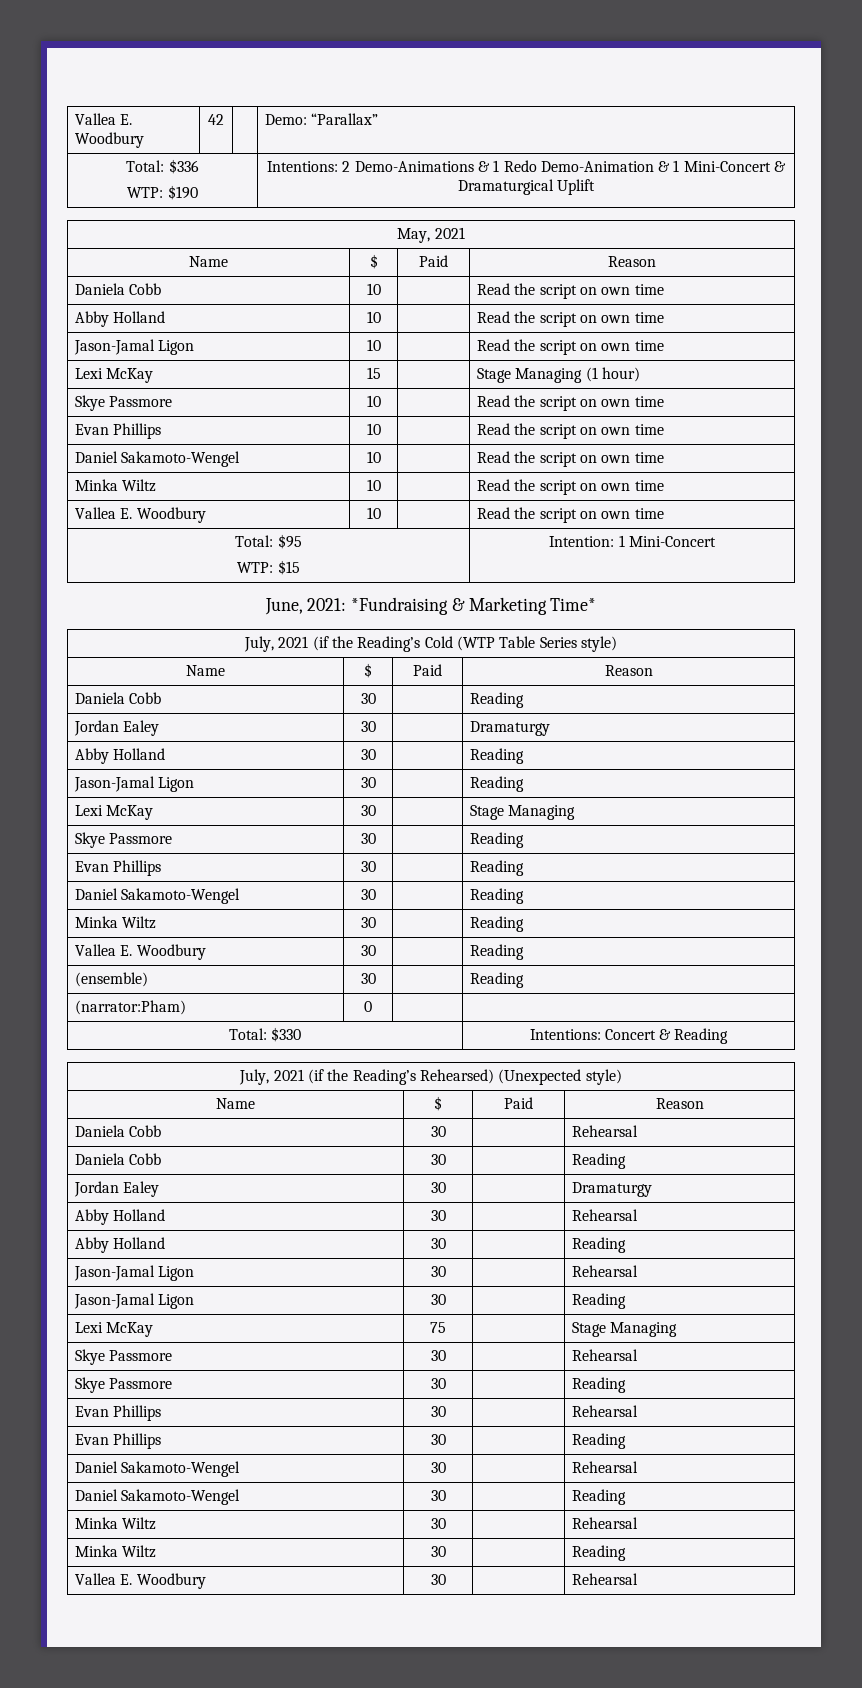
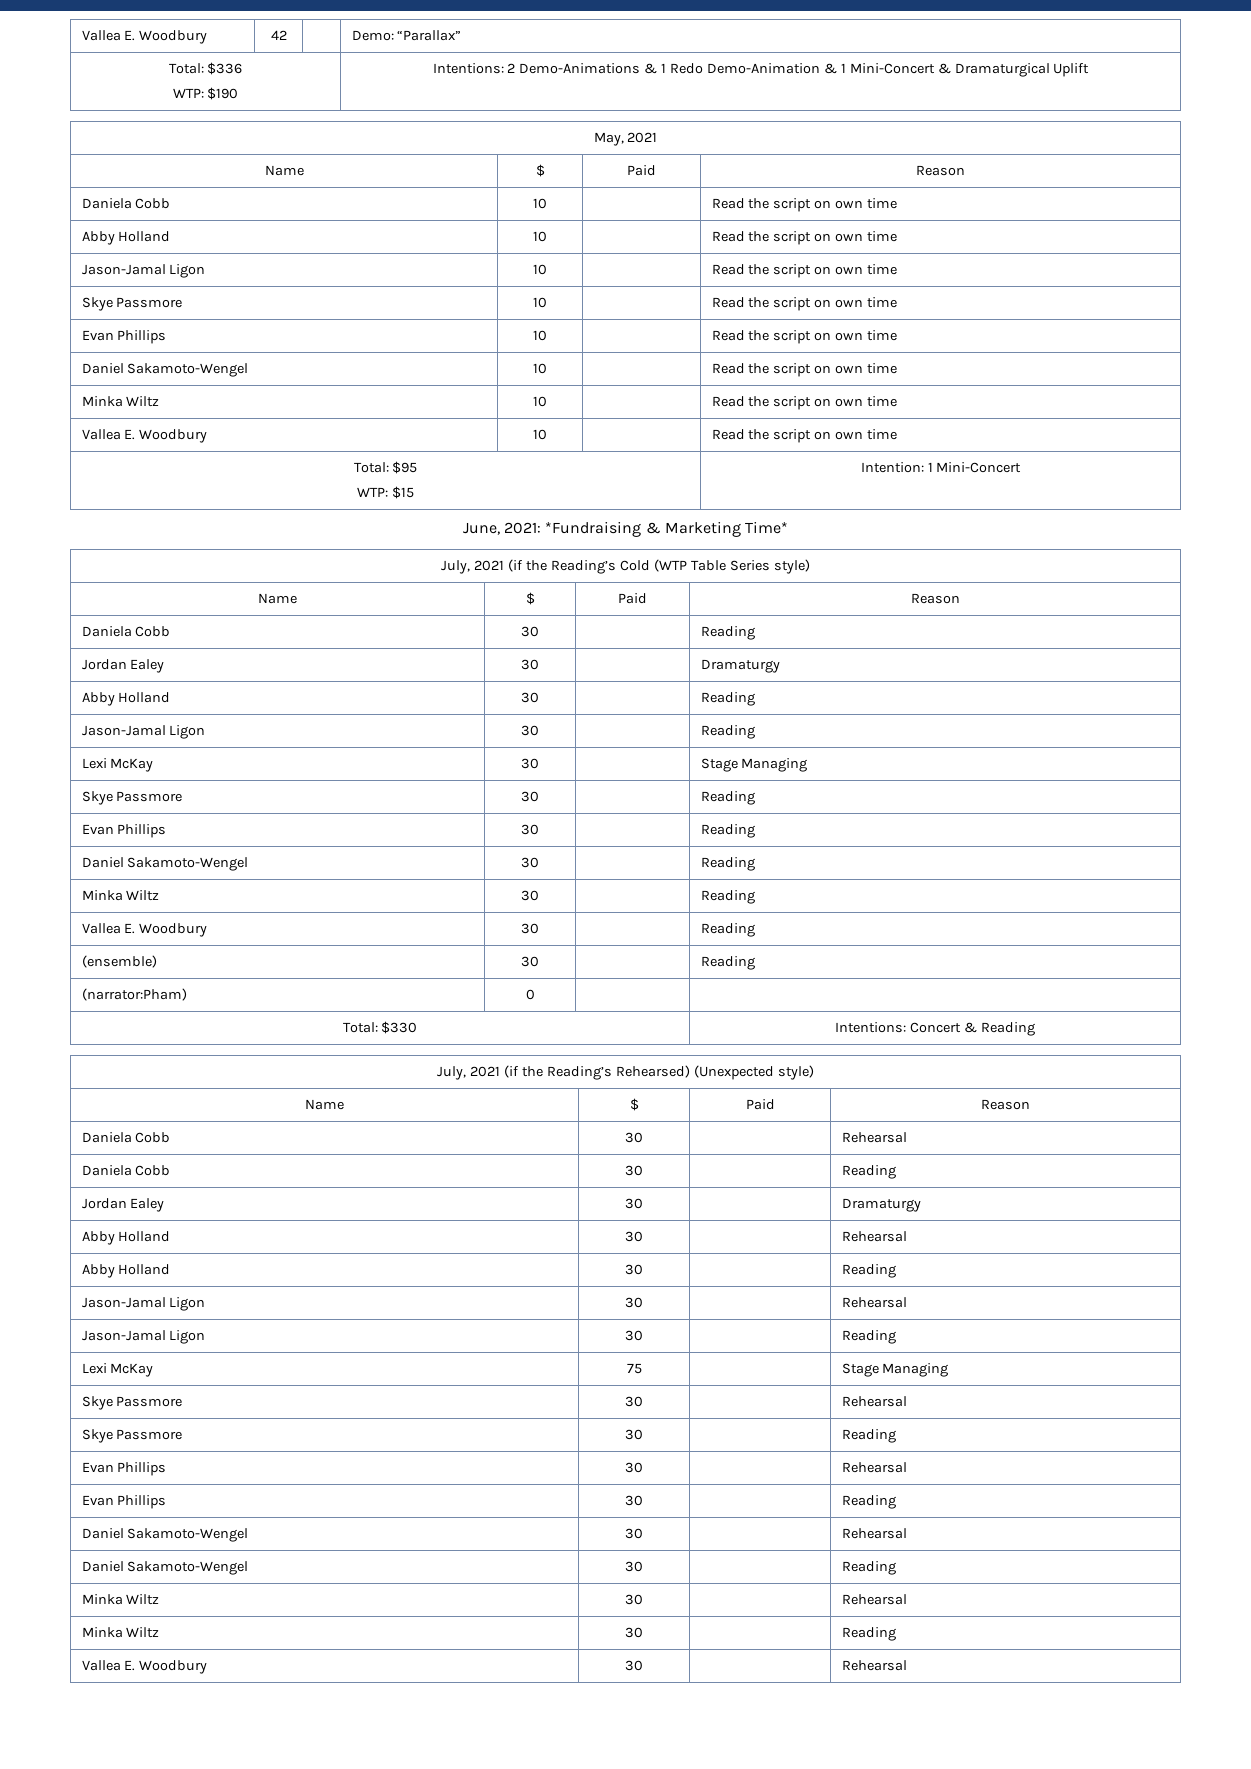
- Lexi McKay | 15 | | Stage Managing (1 hour)

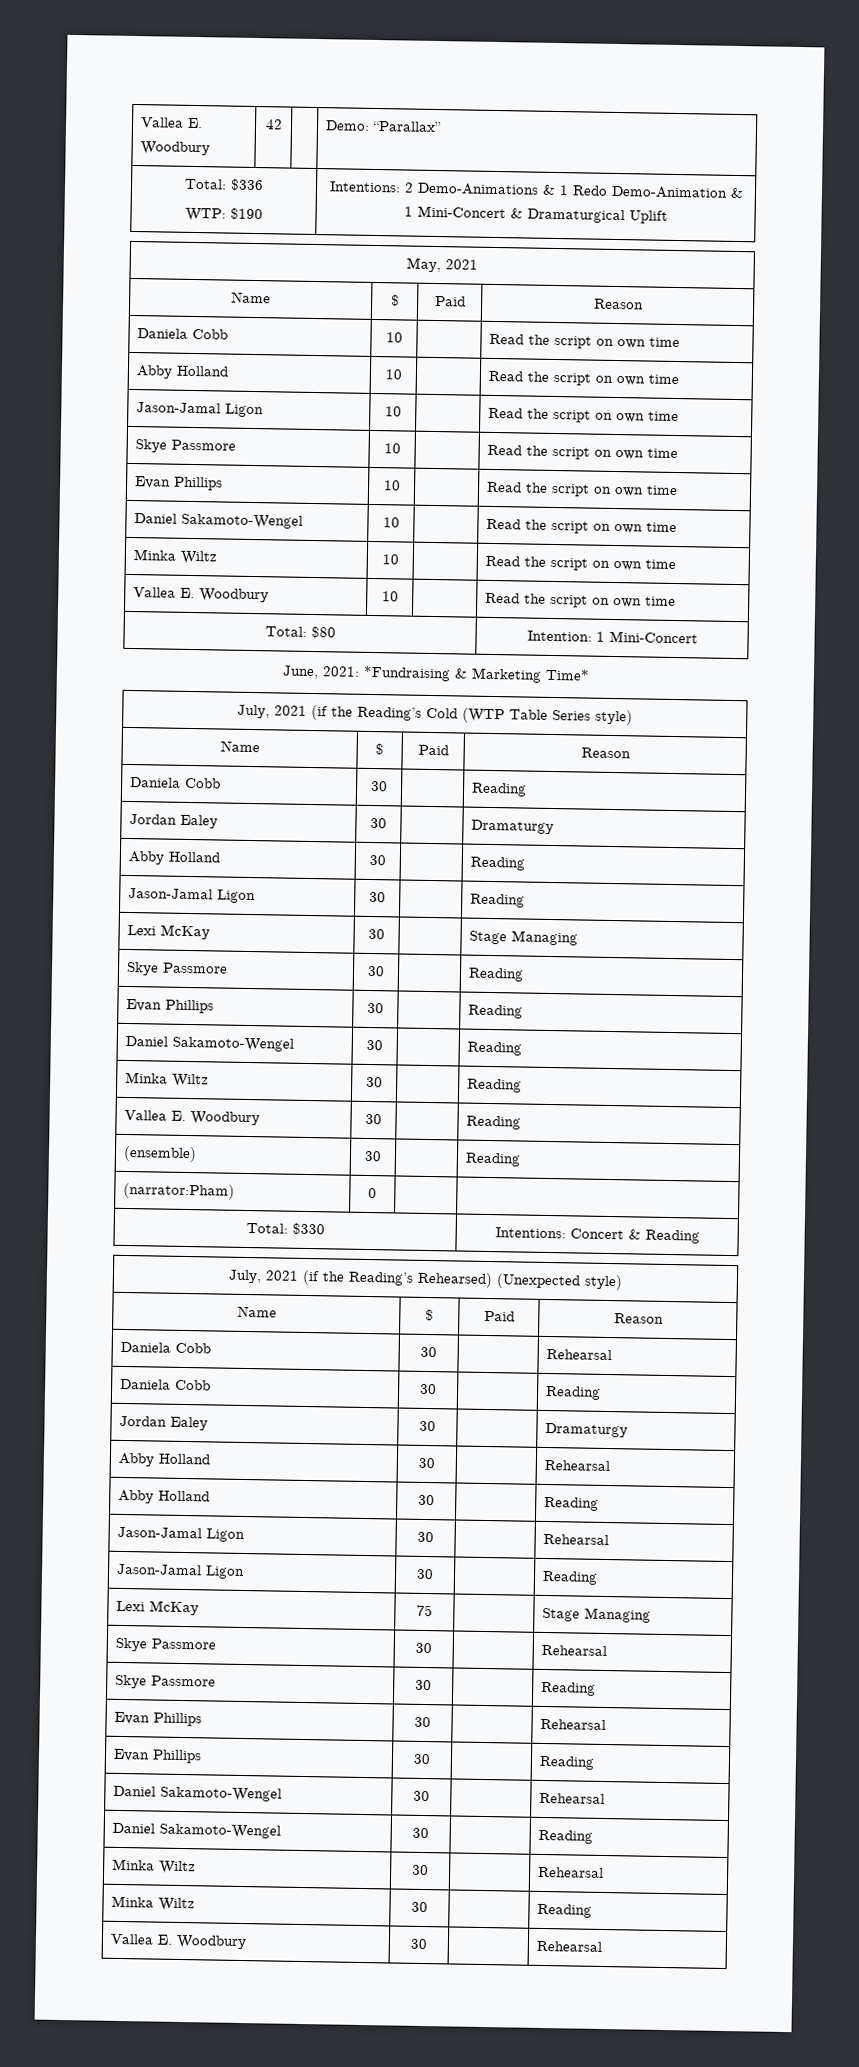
- Total: $95
- WTP: $15 | Intention: 1 Mini-Concert
+ Total: $80 | Intention: 1 Mini-Concert

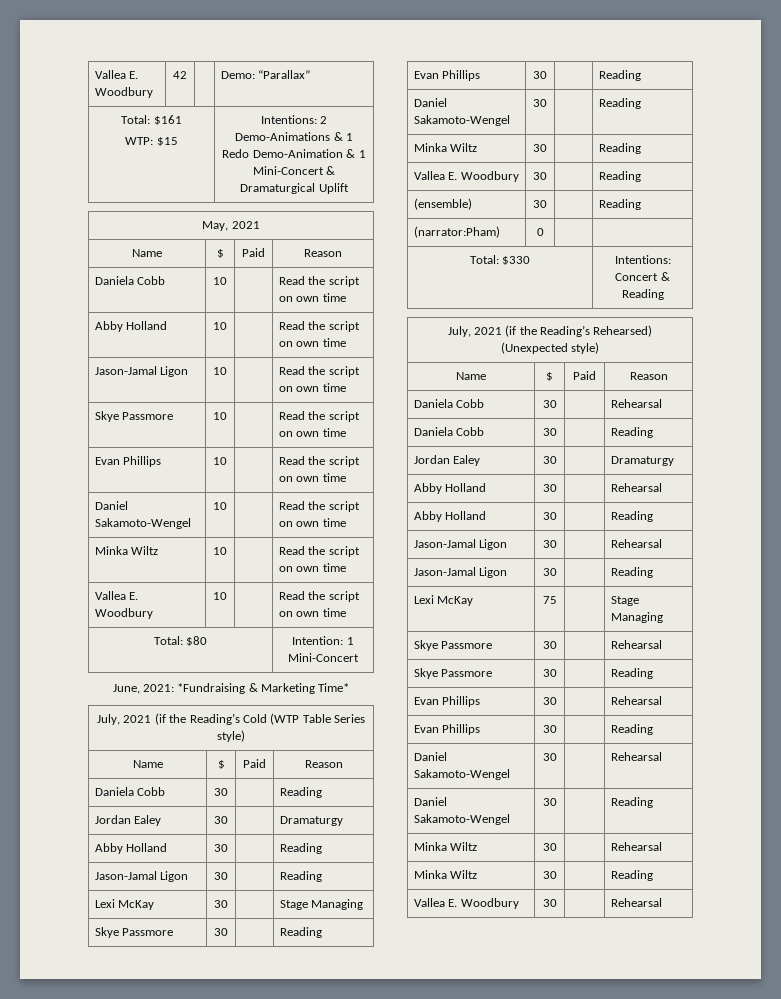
- Total: $336
- WTP: $190 | Intentions: 2 Demo-Animations & 1 Redo Demo-Animation & 1 Mini-Concert & Dramaturgical Uplift
+ Total: $161
+ WTP: $15 | Intentions: 2 Demo-Animations & 1 Redo Demo-Animation & 1 Mini-Concert & Dramaturgical Uplift

